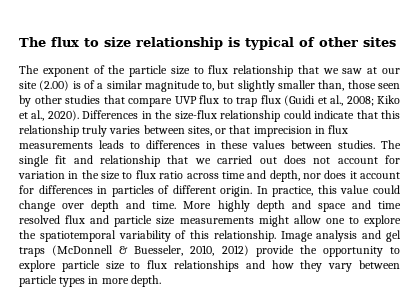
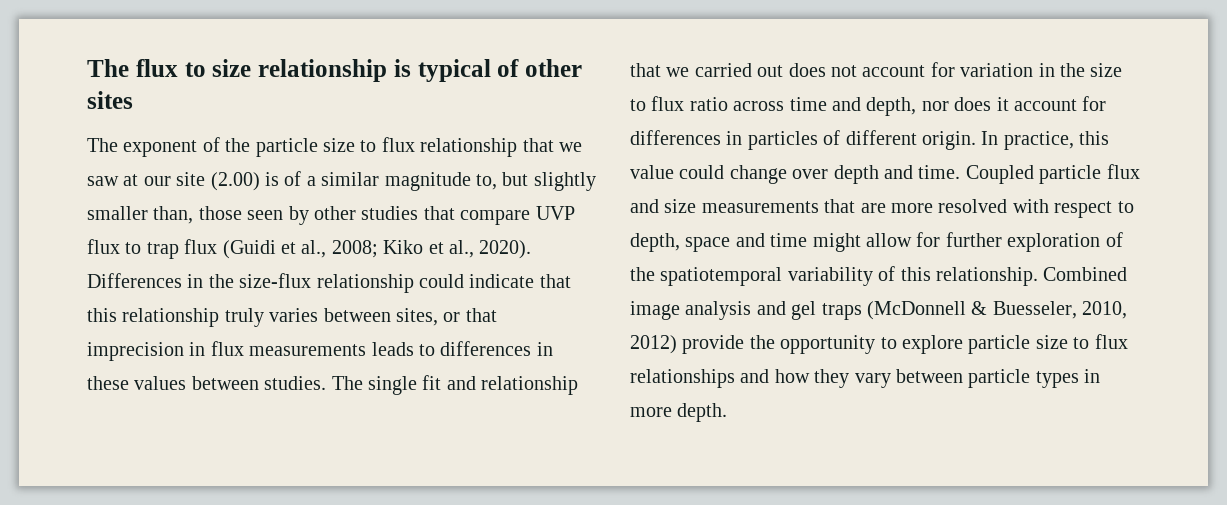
- More highly depth and space and time resolved flux and particle size measurements might allow one to explore the spatiotemporal variability of this relationship.
+ Coupled particle flux and size measurements that are more resolved with respect to depth, space and time might allow for further exploration of the spatiotemporal variability of this relationship.
- Image analysis and gel traps (McDonnell & Buesseler, 2010, 2012) provide the opportunity to explore particle size to flux relationships and how they vary between particle types in more depth.
+ Combined image analysis and gel traps (McDonnell & Buesseler, 2010, 2012) provide the opportunity to explore particle size to flux relationships and how they vary between particle types in more depth.

